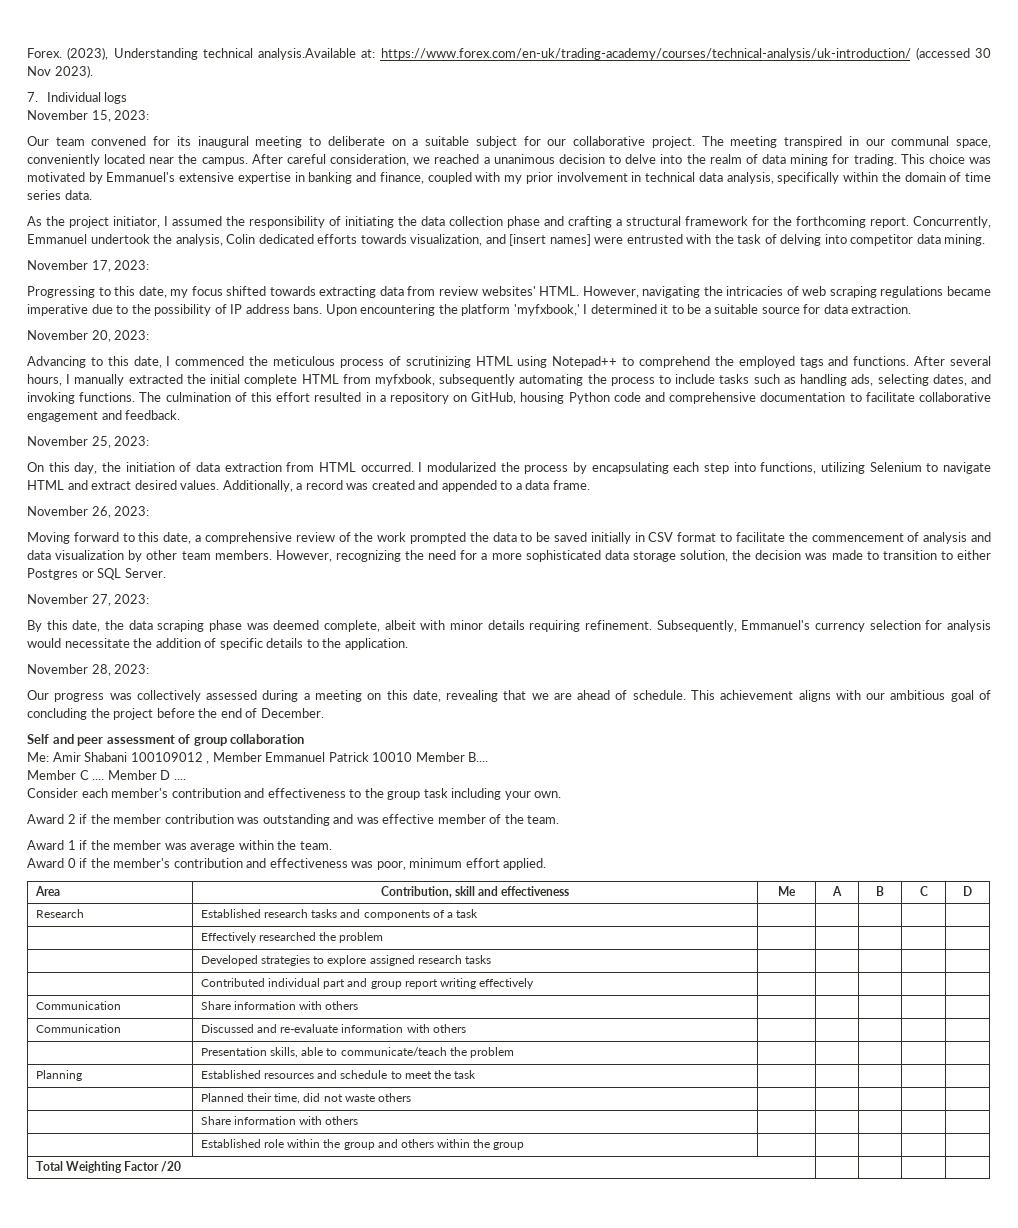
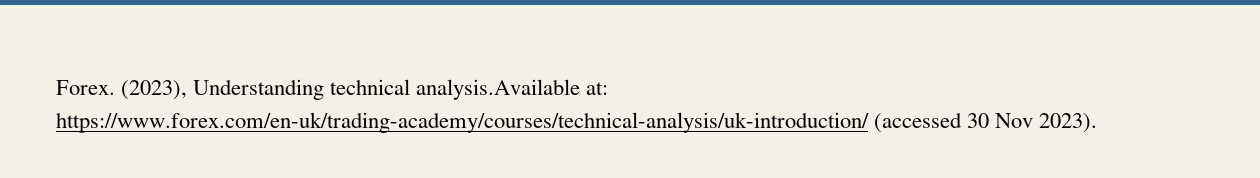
- 7. Individual logs
- November 15, 2023:
- Our team convened for its inaugural meeting to deliberate on a suitable subject for our collaborative project. The meeting transpired in our communal space, conveniently located near the campus. After careful consideration, we reached a unanimous decision to delve into the realm of data mining for trading. This choice was motivated by Emmanuel's extensive expertise in banking and finance, coupled with my prior involvement in technical data analysis, specifically within the domain of time series data.
- As the project initiator, I assumed the responsibility of initiating the data collection phase and crafting a structural framework for the forthcoming report. Concurrently, Emmanuel undertook the analysis, Colin dedicated efforts towards visualization, and [insert names] were entrusted with the task of delving into competitor data mining.
- November 17, 2023:
- Progressing to this date, my focus shifted towards extracting data from review websites' HTML. However, navigating the intricacies of web scraping regulations became imperative due to the possibility of IP address bans. Upon encountering the platform 'myfxbook,' I determined it to be a suitable source for data extraction.
- November 20, 2023:
- Advancing to this date, I commenced the meticulous process of scrutinizing HTML using Notepad++ to comprehend the employed tags and functions. After several hours, I manually extracted the initial complete HTML from myfxbook, subsequently automating the process to include tasks such as handling ads, selecting dates, and invoking functions. The culmination of this effort resulted in a repository on GitHub, housing Python code and comprehensive documentation to facilitate collaborative engagement and feedback.
- November 25, 2023:
- On this day, the initiation of data extraction from HTML occurred. I modularized the process by encapsulating each step into functions, utilizing Selenium to navigate HTML and extract desired values. Additionally, a record was created and appended to a data frame.
- November 26, 2023:
- Moving forward to this date, a comprehensive review of the work prompted the data to be saved initially in CSV format to facilitate the commencement of analysis and data visualization by other team members. However, recognizing the need for a more sophisticated data storage solution, the decision was made to transition to either Postgres or SQL Server.
- November 27, 2023:
- By this date, the data scraping phase was deemed complete, albeit with minor details requiring refinement. Subsequently, Emmanuel's currency selection for analysis would necessitate the addition of specific details to the application.
- November 28, 2023:
- Our progress was collectively assessed during a meeting on this date, revealing that we are ahead of schedule. This achievement aligns with our ambitious goal of concluding the project before the end of December.
- Self and peer assessment of group collaboration
- Me: Amir Shabani 100109012 , Member Emmanuel Patrick 10010 Member B....
- Member C .... Member D ....
- Consider each member's contribution and effectiveness to the group task including your own.
- Award 2 if the member contribution was outstanding and was effective member of the team.
- Award 1 if the member was average within the team.
- Award 0 if the member's contribution and effectiveness was poor, minimum effort applied.
- Area | Contribution, skill and effectiveness | Me | A | B | C | D
- Research | Established research tasks and components of a task | | | | |
- | Effectively researched the problem | | | | |
- | Developed strategies to explore assigned research tasks | | | | |
- | Contributed individual part and group report writing effectively | | | | |
- Communication | Share information with others | | | | |
- Communication | Discussed and re-evaluate information with others | | | | |
- | Presentation skills, able to communicate/teach the problem | | | | |
- Planning | Established resources and schedule to meet the task | | | | |
- | Planned their time, did not waste others | | | | |
- | Share information with others | | | | |
- | Established role within the group and others within the group | | | | |
- Total Weighting Factor /20 | | | |

